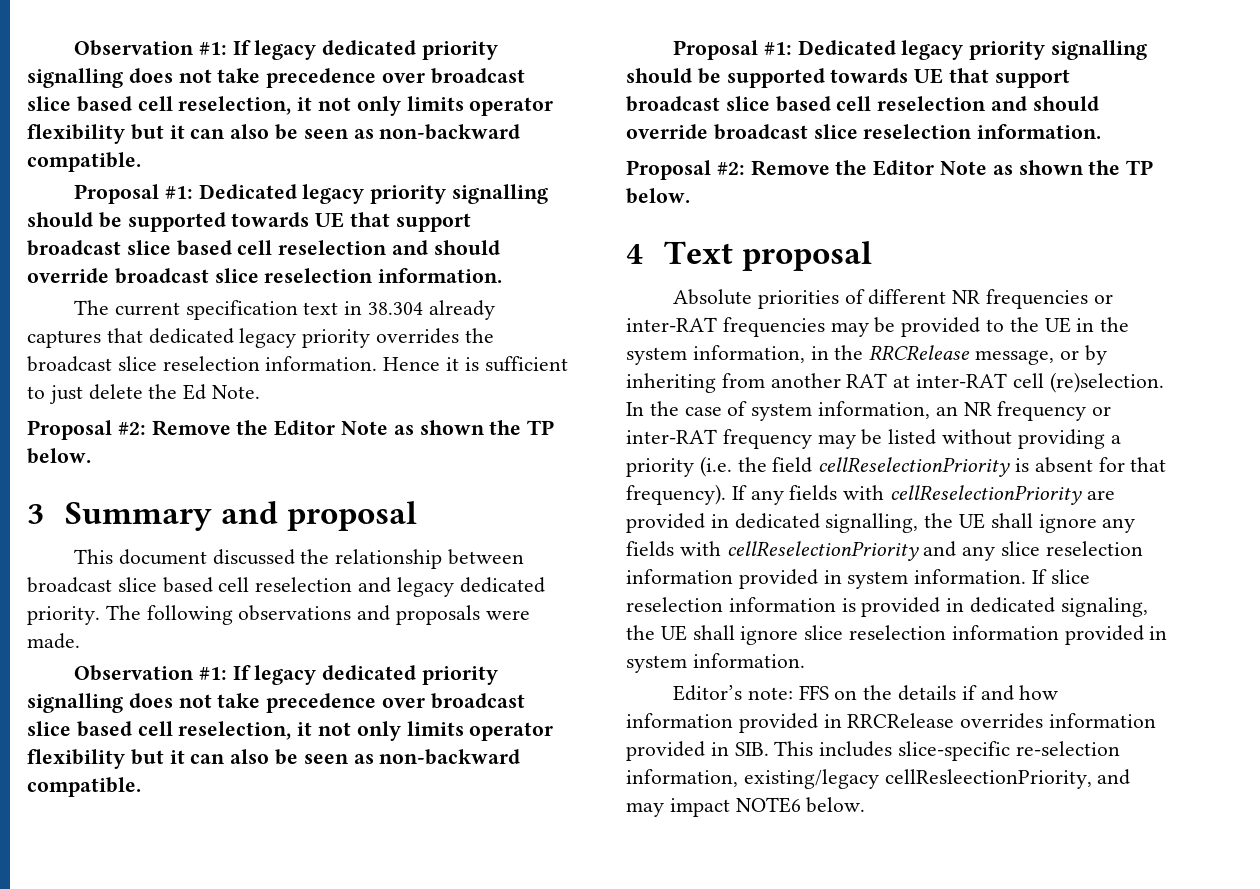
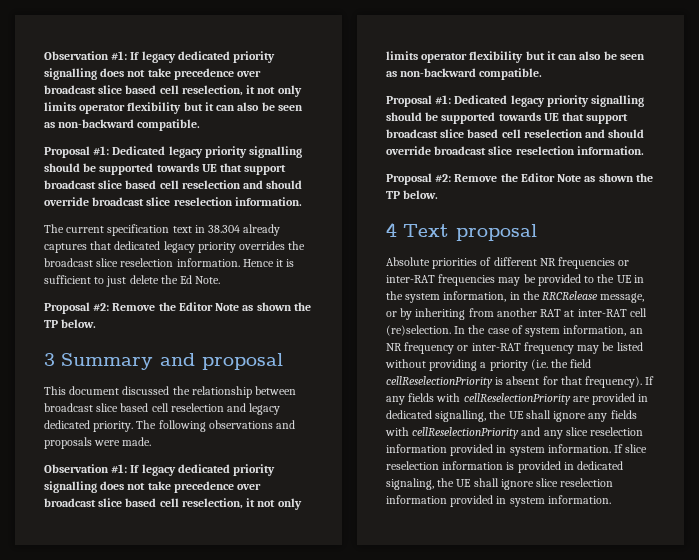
- Editor’s note: FFS on the details if and how information provided in RRCRelease overrides information provided in SIB. This includes slice-specific re-selection information, existing/legacy cellResleectionPriority, and may impact NOTE6 below.

